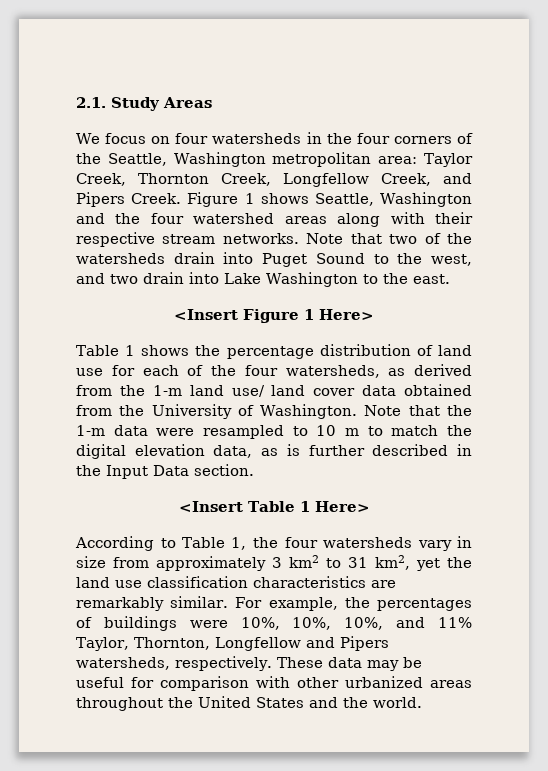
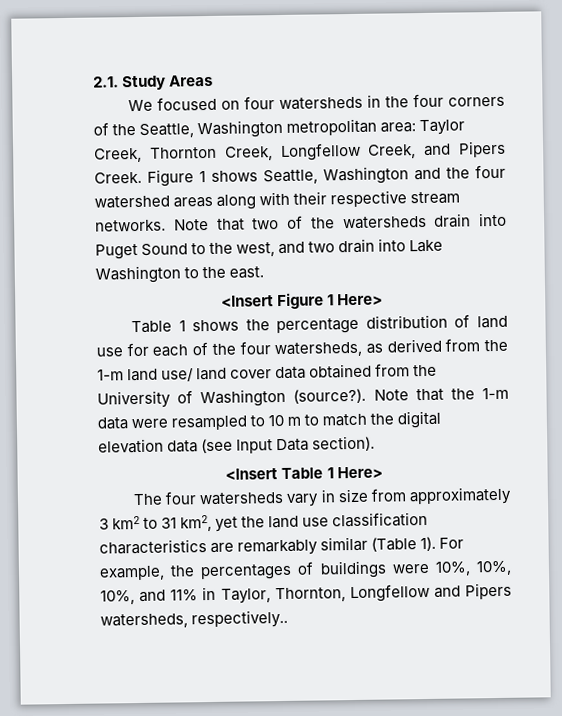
- We focus on four watersheds in the four corners of the Seattle, Washington metropolitan area: Taylor Creek, Thornton Creek, Longfellow Creek, and Pipers Creek.
+ We focused on four watersheds in the four corners of the Seattle, Washington metropolitan area: Taylor Creek, Thornton Creek, Longfellow Creek, and Pipers Creek.
- Table 1 shows the percentage distribution of land use for each of the four watersheds, as derived from the 1-m land use/ land cover data obtained from the University of Washington.
+ Table 1 shows the percentage distribution of land use for each of the four watersheds, as derived from the 1-m land use/ land cover data obtained from the University of Washington (source?).
- Note that the 1-m data were resampled to 10 m to match the digital elevation data, as is further described in the Input Data section.
+ Note that the 1-m data were resampled to 10 m to match the digital elevation data (see Input Data section).
- According to Table 1, the four watersheds vary in size from approximately 3 km2 to 31 km2, yet the land use classification characteristics are remarkably similar.
+ The four watersheds vary in size from approximately 3 km2 to 31 km2, yet the land use classification characteristics are remarkably similar (Table 1).
- For example, the percentages of buildings were 10%, 10%, 10%, and 11% Taylor, Thornton, Longfellow and Pipers watersheds, respectively. These data may be useful for comparison with other urbanized areas throughout the United States and the world.
+ For example, the percentages of buildings were 10%, 10%, 10%, and 11% in Taylor, Thornton, Longfellow and Pipers watersheds, respectively..

